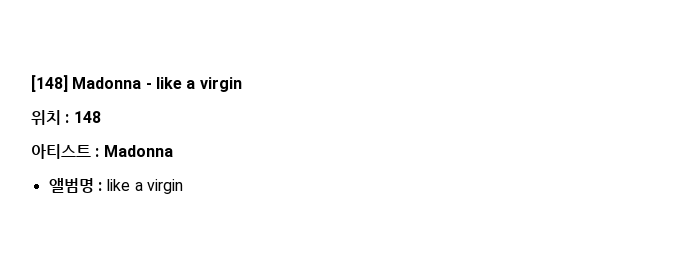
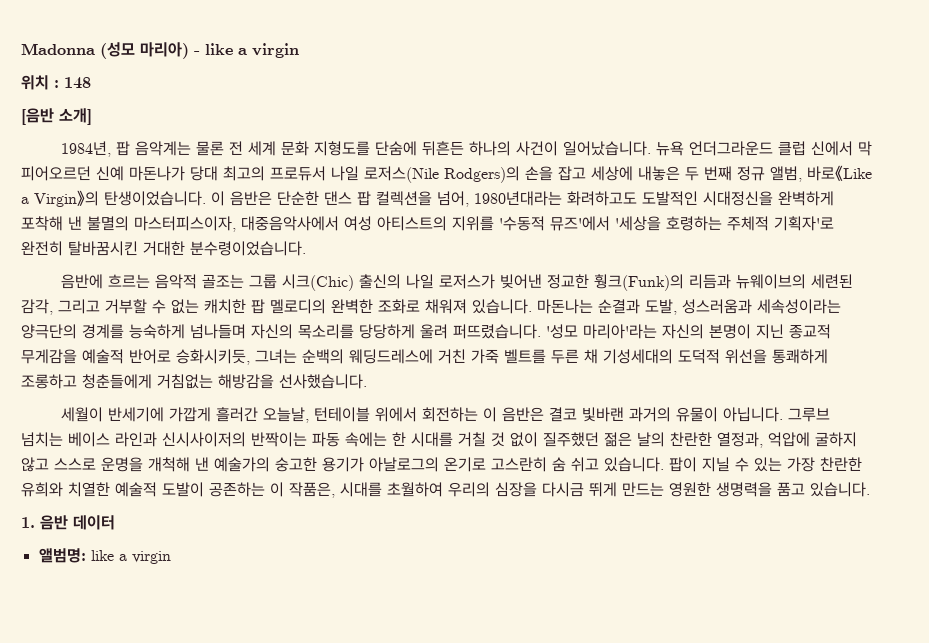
- [148] Madonna - like a virgin
+ Madonna (성모 마리아) - like a virgin
- 아티스트 : Madonna
- 앨범명 : like a virgin
+ [음반 소개]
+ 1984년, 팝 음악계는 물론 전 세계 문화 지형도를 단숨에 뒤흔든 하나의 사건이 일어났습니다. 뉴욕 언더그라운드 클럽 신에서 막 피어오르던 신예 마돈나가 당대 최고의 프로듀서 나일 로저스(Nile Rodgers)의 손을 잡고 세상에 내놓은 두 번째 정규 앨범, 바로《Like a Virgin》의 탄생이었습니다. 이 음반은 단순한 댄스 팝 컬렉션을 넘어, 1980년대라는 화려하고도 도발적인 시대정신을 완벽하게 포착해 낸 불멸의 마스터피스이자, 대중음악사에서 여성 아티스트의 지위를 '수동적 뮤즈'에서 '세상을 호령하는 주체적 기획자'로 완전히 탈바꿈시킨 거대한 분수령이었습니다.
+ 음반에 흐르는 음악적 골조는 그룹 시크(Chic) 출신의 나일 로저스가 빚어낸 정교한 훵크(Funk)의 리듬과 뉴웨이브의 세련된 감각, 그리고 거부할 수 없는 캐치한 팝 멜로디의 완벽한 조화로 채워져 있습니다. 마돈나는 순결과 도발, 성스러움과 세속성이라는 양극단의 경계를 능숙하게 넘나들며 자신의 목소리를 당당하게 울려 퍼뜨렸습니다. '성모 마리아'라는 자신의 본명이 지닌 종교적 무게감을 예술적 반어로 승화시키듯, 그녀는 순백의 웨딩드레스에 거친 가죽 벨트를 두른 채 기성세대의 도덕적 위선을 통쾌하게 조롱하고 청춘들에게 거침없는 해방감을 선사했습니다.
+ 세월이 반세기에 가깝게 흘러간 오늘날, 턴테이블 위에서 회전하는 이 음반은 결코 빛바랜 과거의 유물이 아닙니다. 그루브 넘치는 베이스 라인과 신시사이저의 반짝이는 파동 속에는 한 시대를 거칠 것 없이 질주했던 젊은 날의 찬란한 열정과, 억압에 굴하지 않고 스스로 운명을 개척해 낸 예술가의 숭고한 용기가 아날로그의 온기로 고스란히 숨 쉬고 있습니다. 팝이 지닐 수 있는 가장 찬란한 유희와 치열한 예술적 도발이 공존하는 이 작품은, 시대를 초월하여 우리의 심장을 다시금 뛰게 만드는 영원한 생명력을 품고 있습니다.
+ 1. 음반 데이터
+ 앨범명: like a virgin

